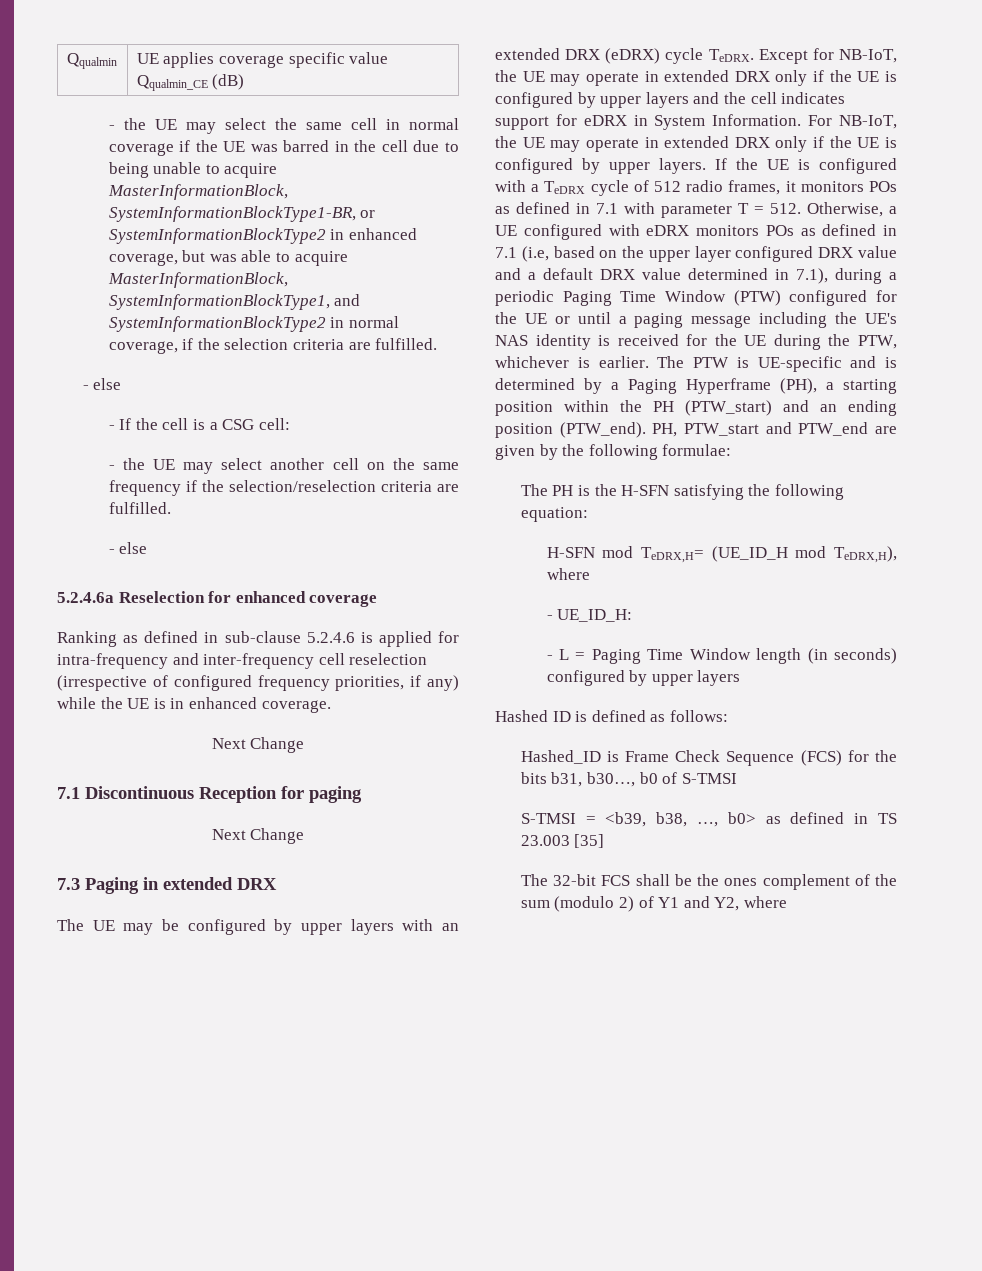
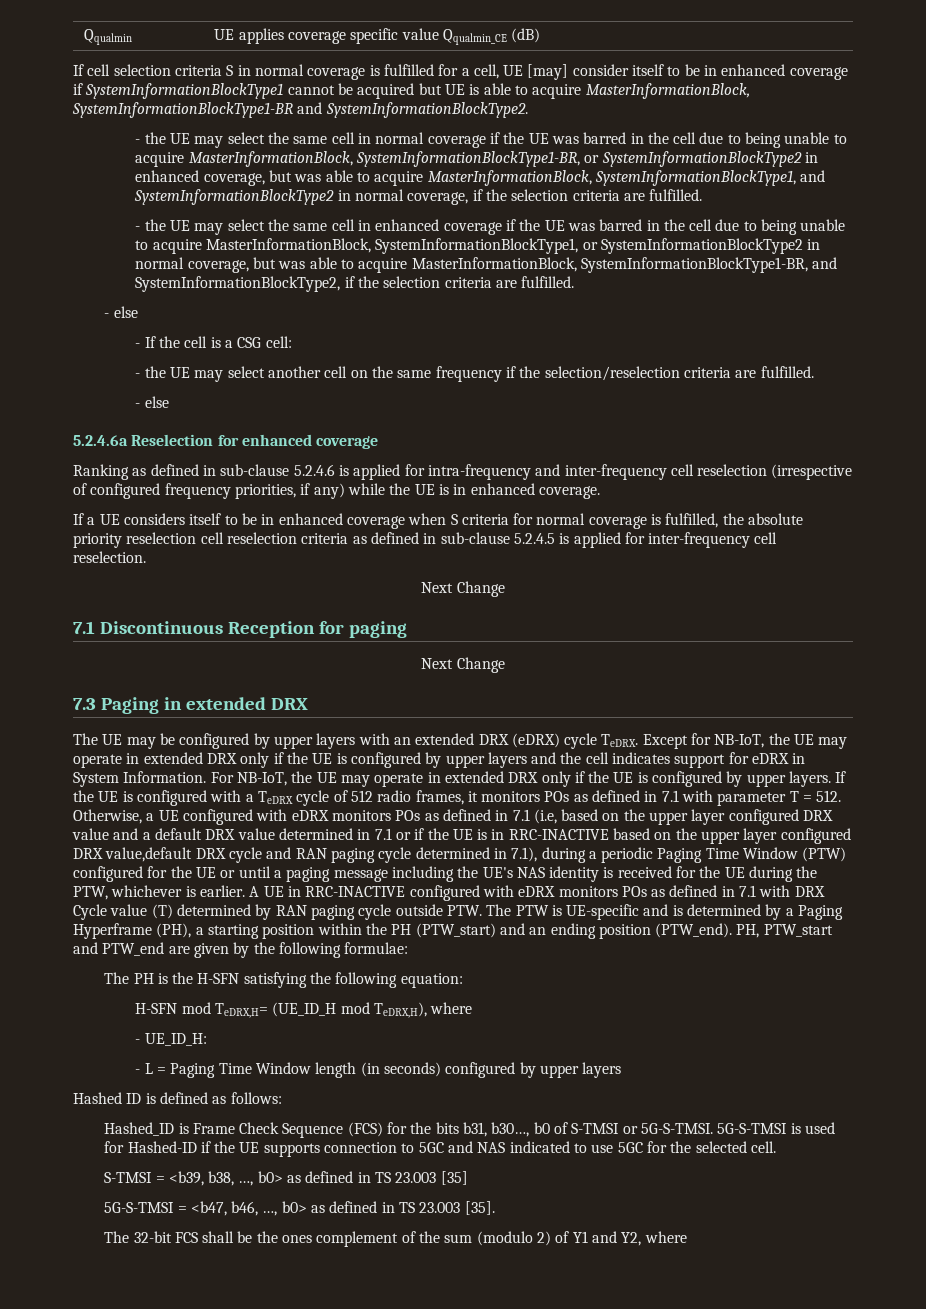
+ If cell selection criteria S in normal coverage is fulfilled for a cell, UE [may] consider itself to be in enhanced coverage if SystemInformationBlockType1 cannot be acquired but UE is able to acquire MasterInformationBlock, SystemInformationBlockType1-BR and SystemInformationBlockType2.
+ - the UE may select the same cell in enhanced coverage if the UE was barred in the cell due to being unable to acquire MasterInformationBlock, SystemInformationBlockType1, or SystemInformationBlockType2 in normal coverage, but was able to acquire MasterInformationBlock, SystemInformationBlockType1-BR, and SystemInformationBlockType2, if the selection criteria are fulfilled.
+ If a UE considers itself to be in enhanced coverage when S criteria for normal coverage is fulfilled, the absolute priority reselection cell reselection criteria as defined in sub-clause 5.2.4.5 is applied for inter-frequency cell reselection.
- If the UE is configured with a TeDRX cycle of 512 radio frames, it monitors POs as defined in 7.1 with parameter T = 512. Otherwise, a UE configured with eDRX monitors POs as defined in 7.1 (i.e, based on the upper layer configured DRX value and a default DRX value determined in 7.1), during a periodic Paging Time Window (PTW) configured for the UE or until a paging message including the UE's NAS identity is received for the UE during the PTW, whichever is earlier.
+ If the UE is configured with a TeDRX cycle of 512 radio frames, it monitors POs as defined in 7.1 with parameter T = 512. Otherwise, a UE configured with eDRX monitors POs as defined in 7.1 (i.e, based on the upper layer configured DRX value and a default DRX value determined in 7.1 or if the UE is in RRC-INACTIVE based on the upper layer configured DRX value,default DRX cycle and RAN paging cycle determined in 7.1), during a periodic Paging Time Window (PTW) configured for the UE or until a paging message including the UE's NAS identity is received for the UE during the PTW, whichever is earlier.
- The PTW is UE-specific and is determined by a Paging Hyperframe (PH), a starting position within the PH (PTW_start) and an ending position (PTW_end).
+ A UE in RRC-INACTIVE configured with eDRX monitors POs as defined in 7.1 with DRX Cycle value (T) determined by RAN paging cycle outside PTW. The PTW is UE-specific and is determined by a Paging Hyperframe (PH), a starting position within the PH (PTW_start) and an ending position (PTW_end).
- Hashed_ID is Frame Check Sequence (FCS) for the bits b31, b30…, b0 of S-TMSI
+ Hashed_ID is Frame Check Sequence (FCS) for the bits b31, b30…, b0 of S-TMSI or 5G-S-TMSI. 5G-S-TMSI is used for Hashed-ID if the UE supports connection to 5GC and NAS indicated to use 5GC for the selected cell.
+ 5G-S-TMSI = <b47, b46, …, b0> as defined in TS 23.003 [35].

